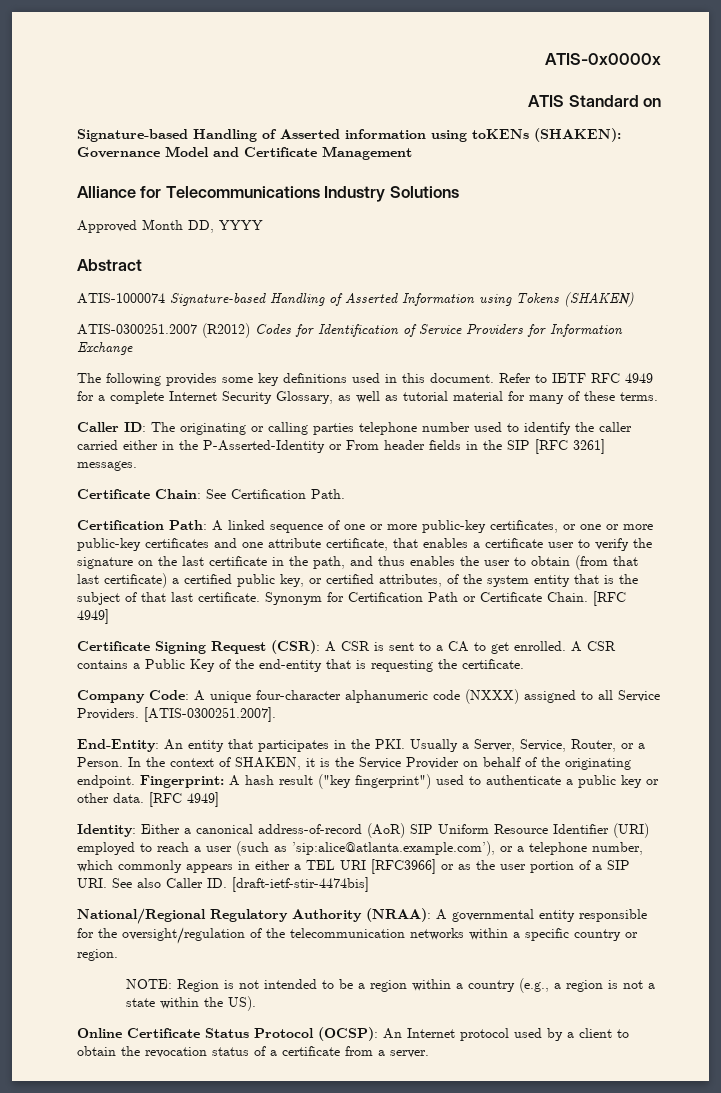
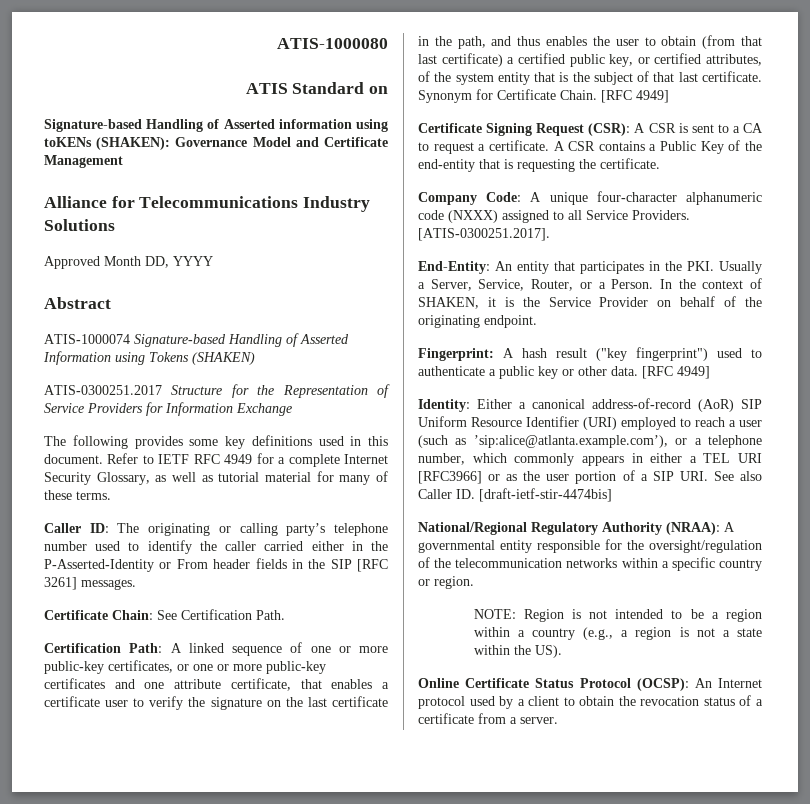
- ATIS-0x0000x
+ ATIS-1000080
- ATIS-0300251.2007 (R2012) Codes for Identification of Service Providers for Information Exchange
+ ATIS-0300251.2017 Structure for the Representation of Service Providers for Information Exchange
- Caller ID: The originating or calling parties telephone number used to identify the caller carried either in the P-Asserted-Identity or From header fields in the SIP [RFC 3261] messages.
+ Caller ID: The originating or calling party’s telephone number used to identify the caller carried either in the P-Asserted-Identity or From header fields in the SIP [RFC 3261] messages.
- Synonym for Certification Path or Certificate Chain.
+ Synonym for Certificate Chain.
- Certificate Signing Request (CSR): A CSR is sent to a CA to get enrolled.
+ Certificate Signing Request (CSR): A CSR is sent to a CA to request a certificate.
- [ATIS-0300251.2007].
+ [ATIS-0300251.2017].
- In the context of SHAKEN, it is the Service Provider on behalf of the originating endpoint. Fingerprint: A hash result ("key fingerprint") used to authenticate a public key or other data.
+ In the context of SHAKEN, it is the Service Provider on behalf of the originating endpoint.
+ Fingerprint: A hash result ("key fingerprint") used to authenticate a public key or other data.

